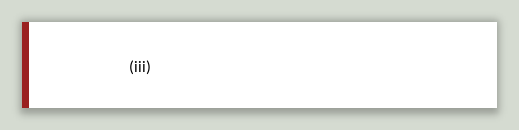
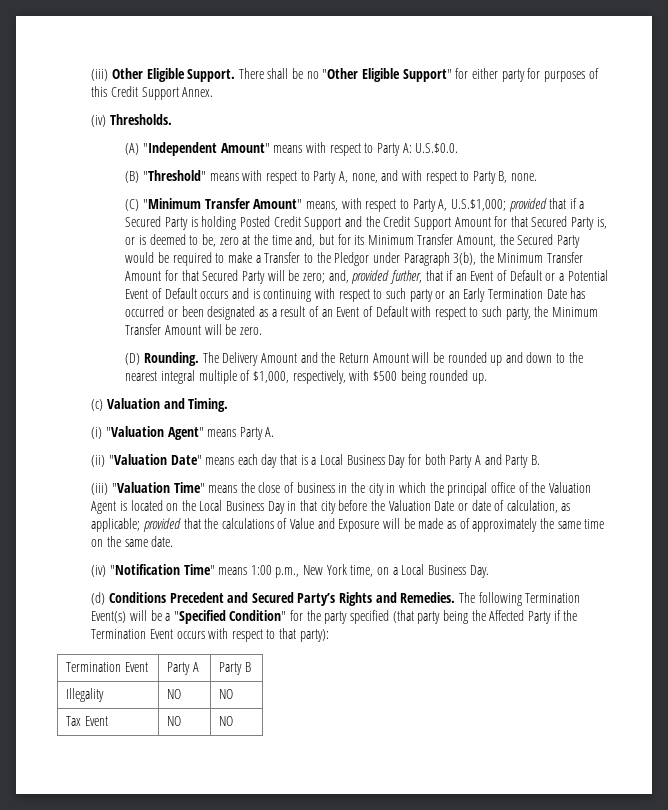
- (iii)
+ (iii) Other Eligible Support. There shall be no "Other Eligible Support" for either party for purposes of this Credit Support Annex.
+ (iv) Thresholds.
+ (A) "Independent Amount" means with respect to Party A: U.S.$0.0.
+ (B) "Threshold" means with respect to Party A, none, and with respect to Party B, none.
+ (C) "Minimum Transfer Amount" means, with respect to Party A, U.S.$1,000; provided that if a Secured Party is holding Posted Credit Support and the Credit Support Amount for that Secured Party is, or is deemed to be, zero at the time and, but for its Minimum Transfer Amount, the Secured Party would be required to make a Transfer to the Pledgor under Paragraph 3(b), the Minimum Transfer Amount for that Secured Party will be zero; and, provided further, that if an Event of Default or a Potential Event of Default occurs and is continuing with respect to such party or an Early Termination Date has occurred or been designated as a result of an Event of Default with respect to such party, the Minimum Transfer Amount will be zero.
+ (D) Rounding. The Delivery Amount and the Return Amount will be rounded up and down to the nearest integral multiple of $1,000, respectively, with $500 being rounded up.
+ (c) Valuation and Timing.
+ (i) "Valuation Agent" means Party A.
+ (ii) "Valuation Date" means each day that is a Local Business Day for both Party A and Party B.
+ (iii) "Valuation Time" means the close of business in the city in which the principal office of the Valuation Agent is located on the Local Business Day in that city before the Valuation Date or date of calculation, as applicable; provided that the calculations of Value and Exposure will be made as of approximately the same time on the same date.
+ (iv) "Notification Time" means 1:00 p.m., New York time, on a Local Business Day.
+ (d) Conditions Precedent and Secured Party’s Rights and Remedies. The following Termination Event(s) will be a "Specified Condition" for the party specified (that party being the Affected Party if the Termination Event occurs with respect to that party):
+ Termination Event | Party A | Party B
+ Illegality | NO | NO
+ Tax Event | NO | NO

